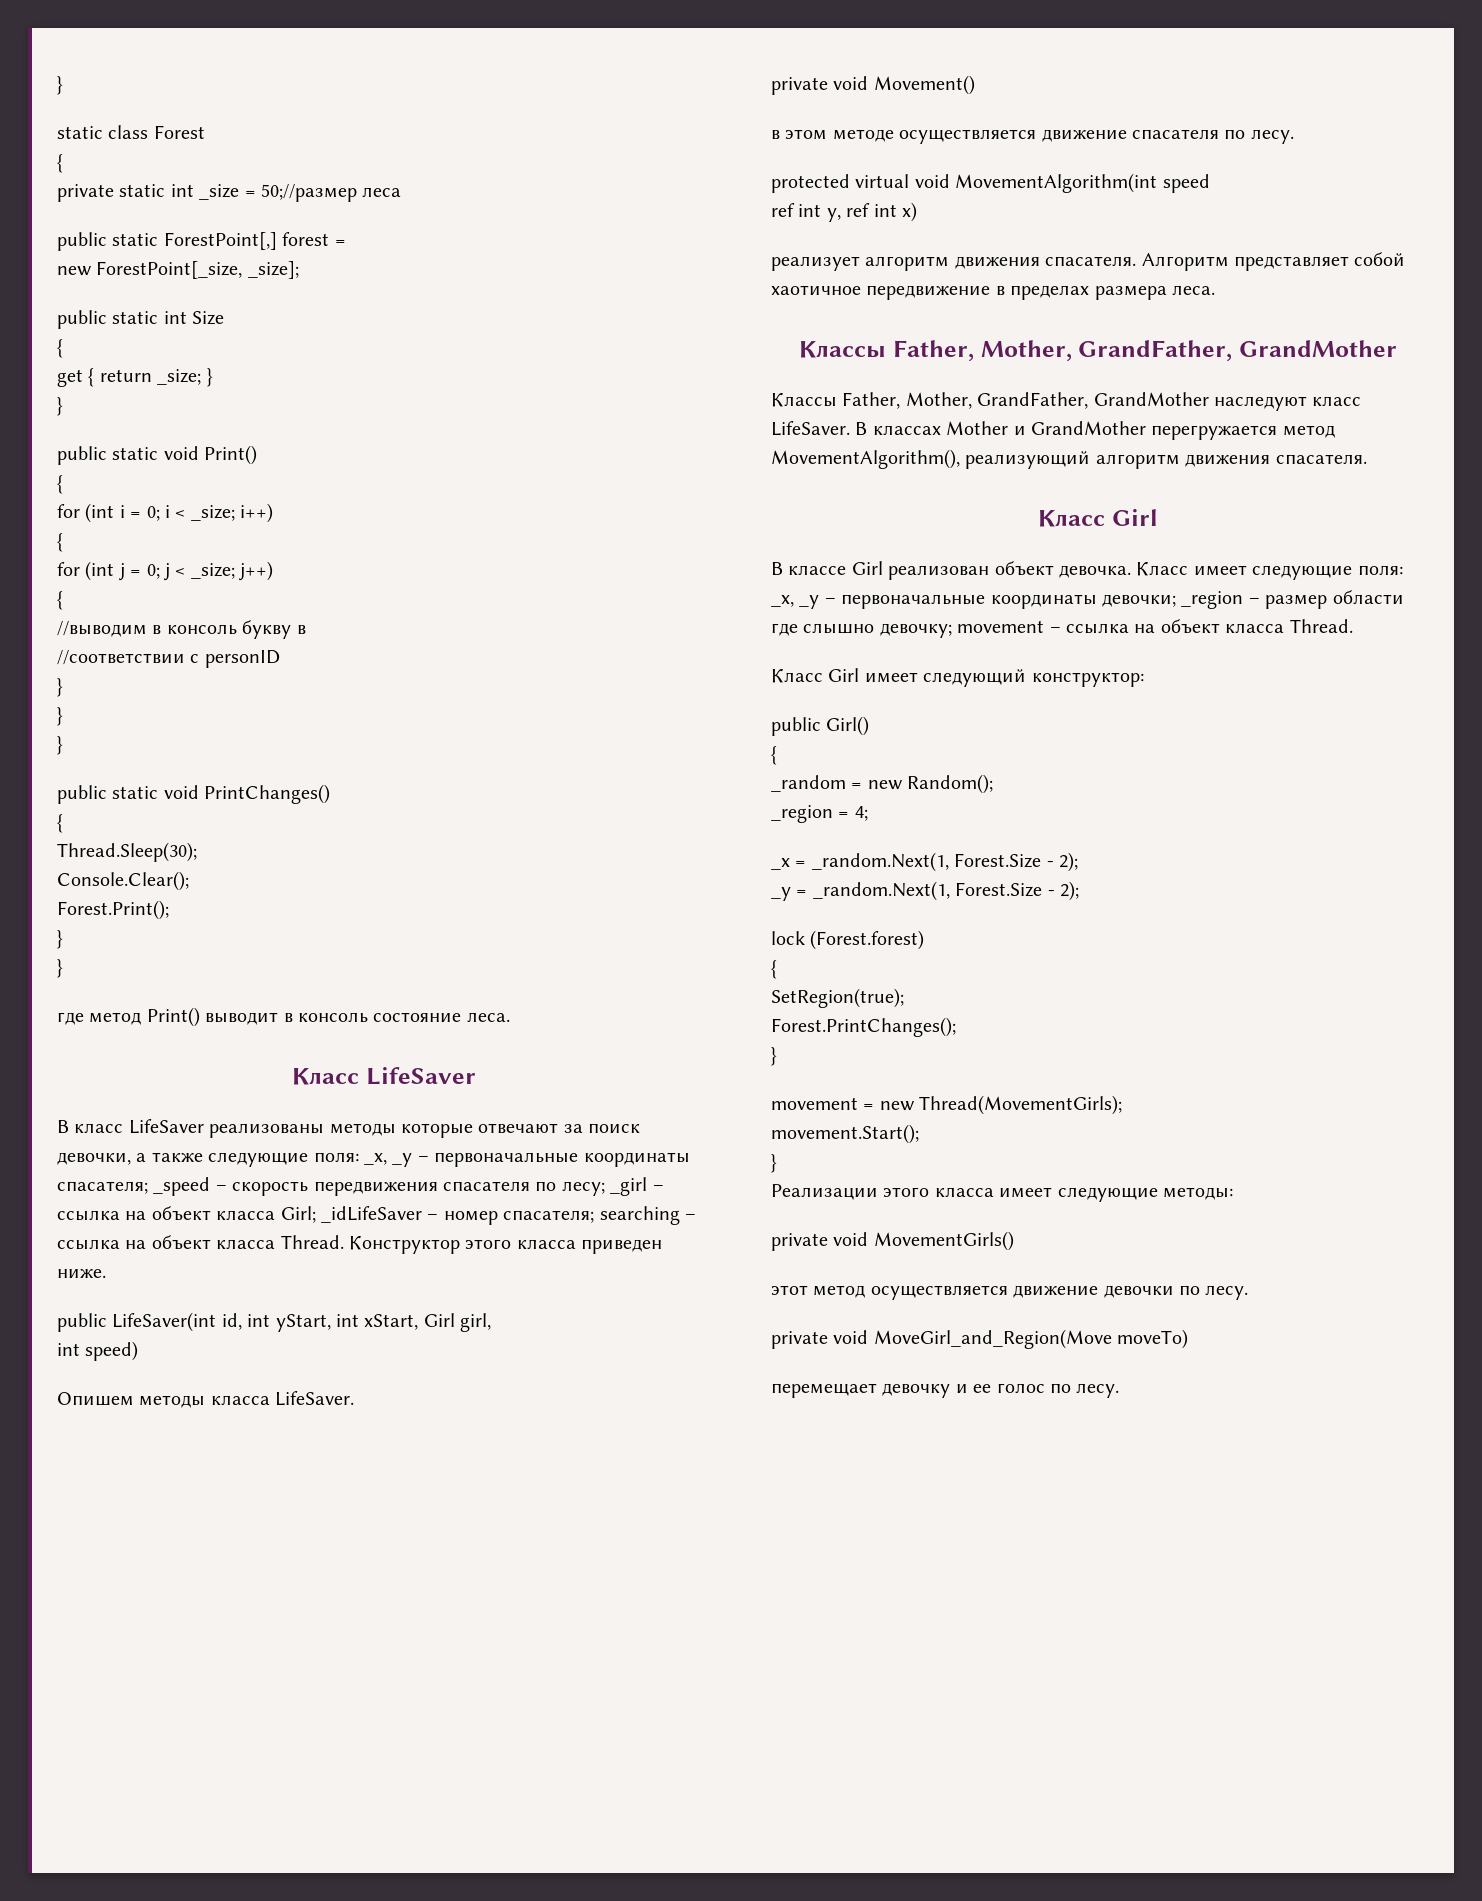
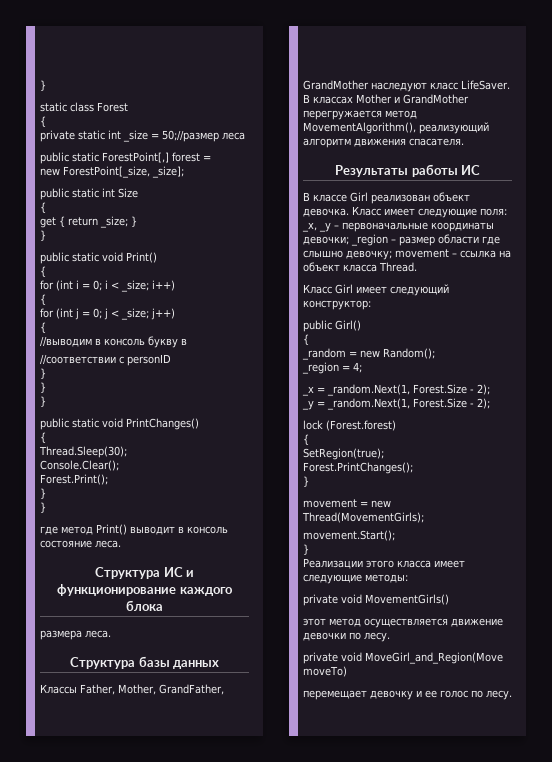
- Класс LifeSaver
- В класс LifeSaver реализованы методы которые отвечают за поиск девочки, а также следующие поля: _x, _y – первоначальные координаты спасателя; _speed – скорость передвижения спасателя по лесу; _girl – ссылка на объект класса Girl; _idLifeSaver – номер спасателя; searching – ссылка на объект класса Thread. Конструктор этого класса приведен ниже.
- public LifeSaver(int id, int yStart, int xStart, Girl girl,
- int speed)
- Опишем методы класса LifeSaver.
- private void Movement()
- в этом методе осуществляется движение спасателя по лесу.
- protected virtual void MovementAlgorithm(int speed
- ref int y, ref int x)
- реализует алгоритм движения спасателя. Алгоритм представляет собой хаотичное передвижение в пределах размера леса.
- Классы Father, Mother, GrandFather, GrandMother
+ Структура ИС и функционирование каждого блока
+ размера леса.
+ Структура базы данных
  В классах Mother и GrandMother перегружается метод MovementAlgorithm(), реализующий алгоритм движения спасателя.
- Класс Girl
+ Результаты работы ИС

